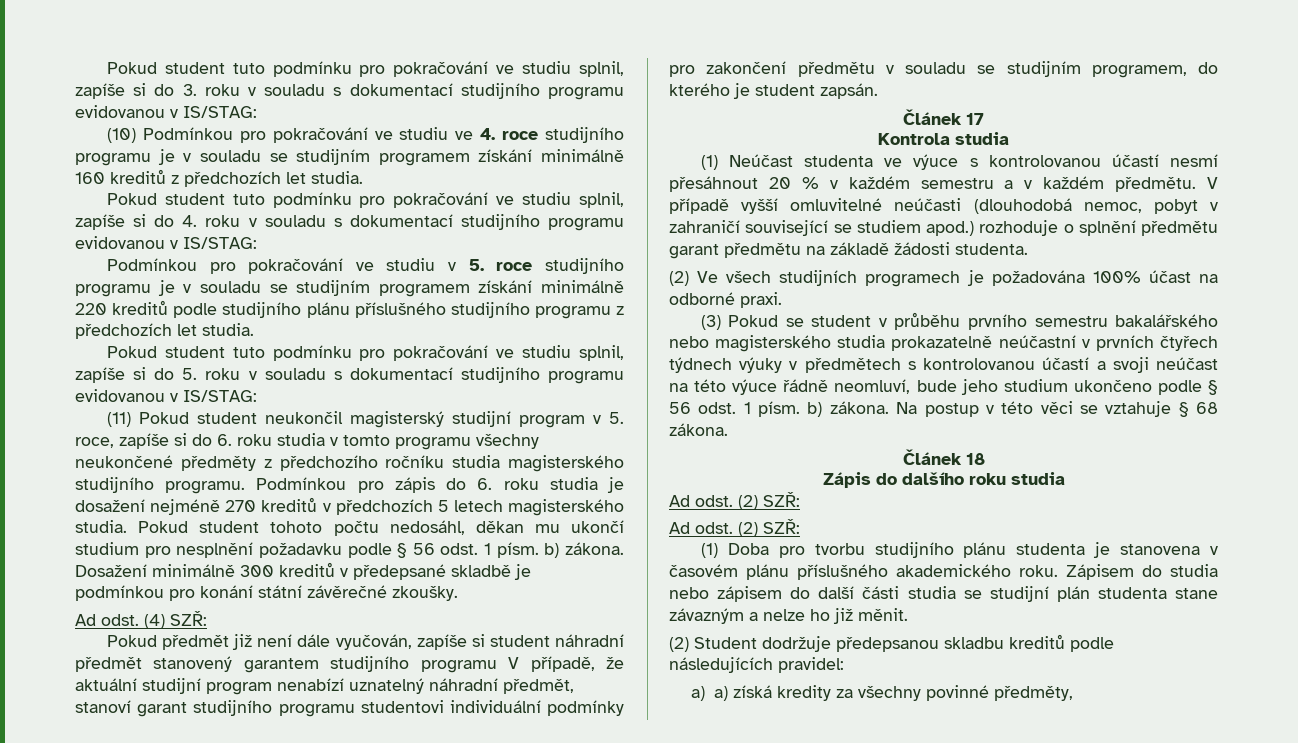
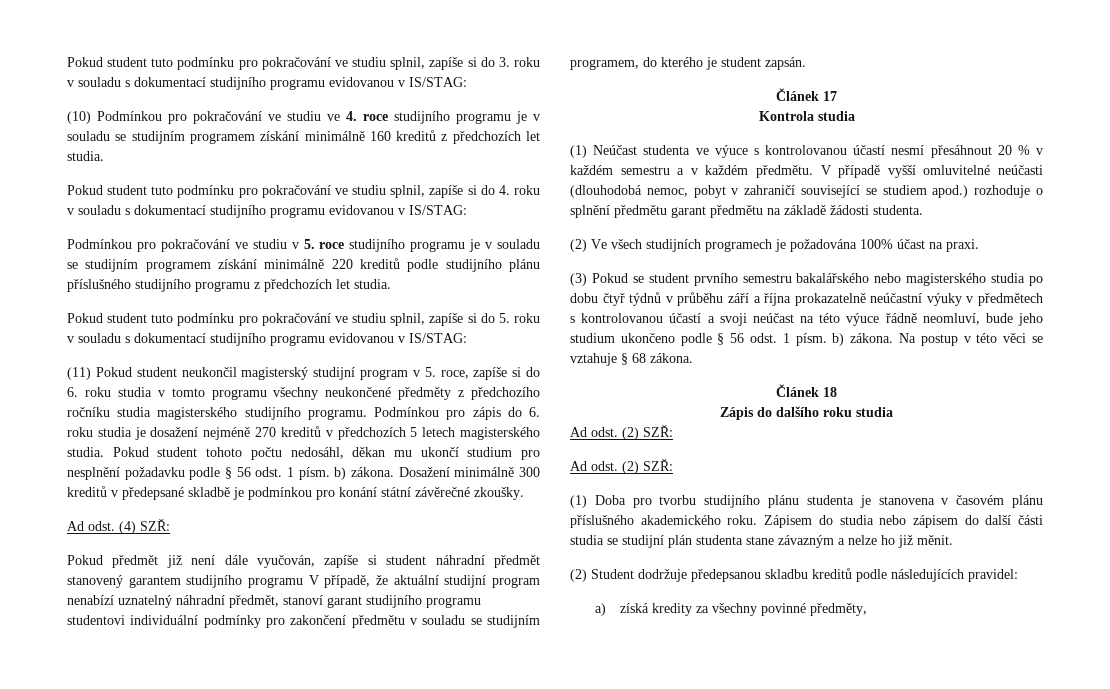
- (2) Ve všech studijních programech je požadována 100% účast na odborné praxi.
+ (2) Ve všech studijních programech je požadována 100% účast na praxi.
- (3) Pokud se student v průběhu prvního semestru bakalářského nebo magisterského studia prokazatelně neúčastní v prvních čtyřech týdnech výuky v předmětech s kontrolovanou účastí a svoji neúčast na této výuce řádně neomluví, bude jeho studium ukončeno podle § 56 odst. 1 písm. b) zákona.
+ (3) Pokud se student prvního semestru bakalářského nebo magisterského studia po dobu čtyř týdnů v průběhu září a října prokazatelně neúčastní výuky v předmětech s kontrolovanou účastí a svoji neúčast na této výuce řádně neomluví, bude jeho studium ukončeno podle § 56 odst. 1 písm. b) zákona.
- a) a) získá kredity za všechny povinné předměty,
+ a) získá kredity za všechny povinné předměty,

